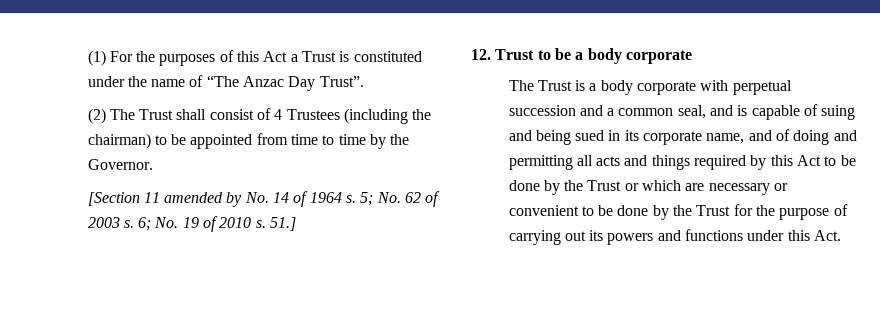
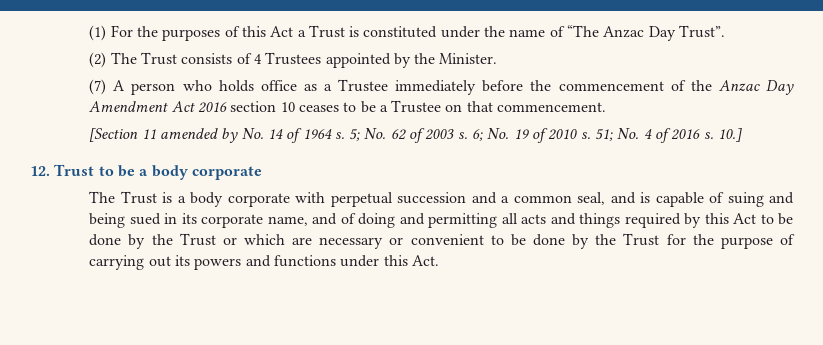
- (2) The Trust shall consist of 4 Trustees (including the chairman) to be appointed from time to time by the Governor.
+ (2) The Trust consists of 4 Trustees appointed by the Minister.
+ (7) A person who holds office as a Trustee immediately before the commencement of the Anzac Day Amendment Act 2016 section 10 ceases to be a Trustee on that commencement.
- 51.]
+ 51; No. 4 of 2016 s. 10.]

